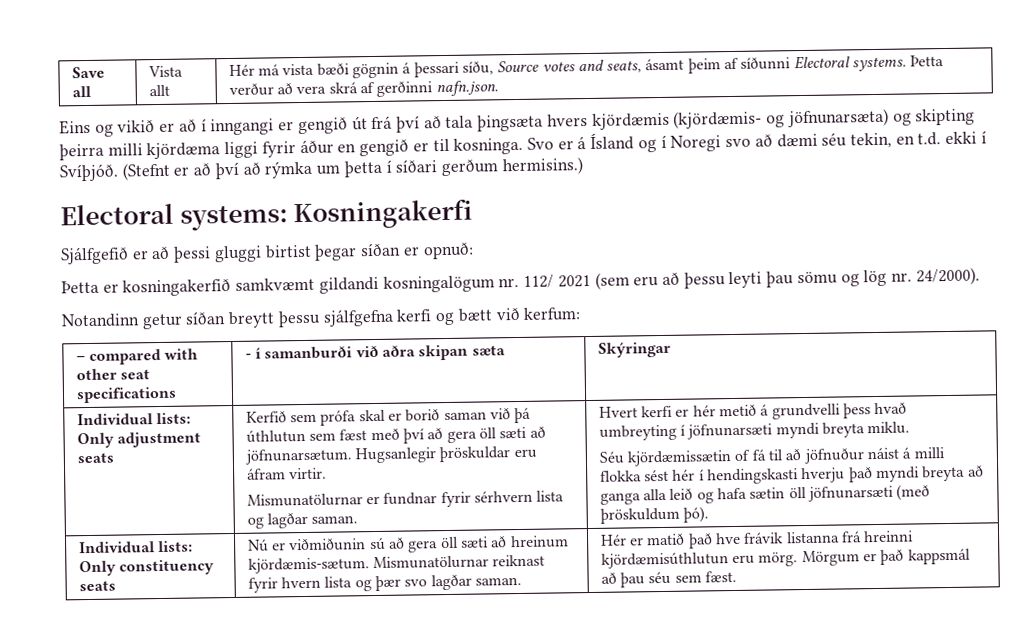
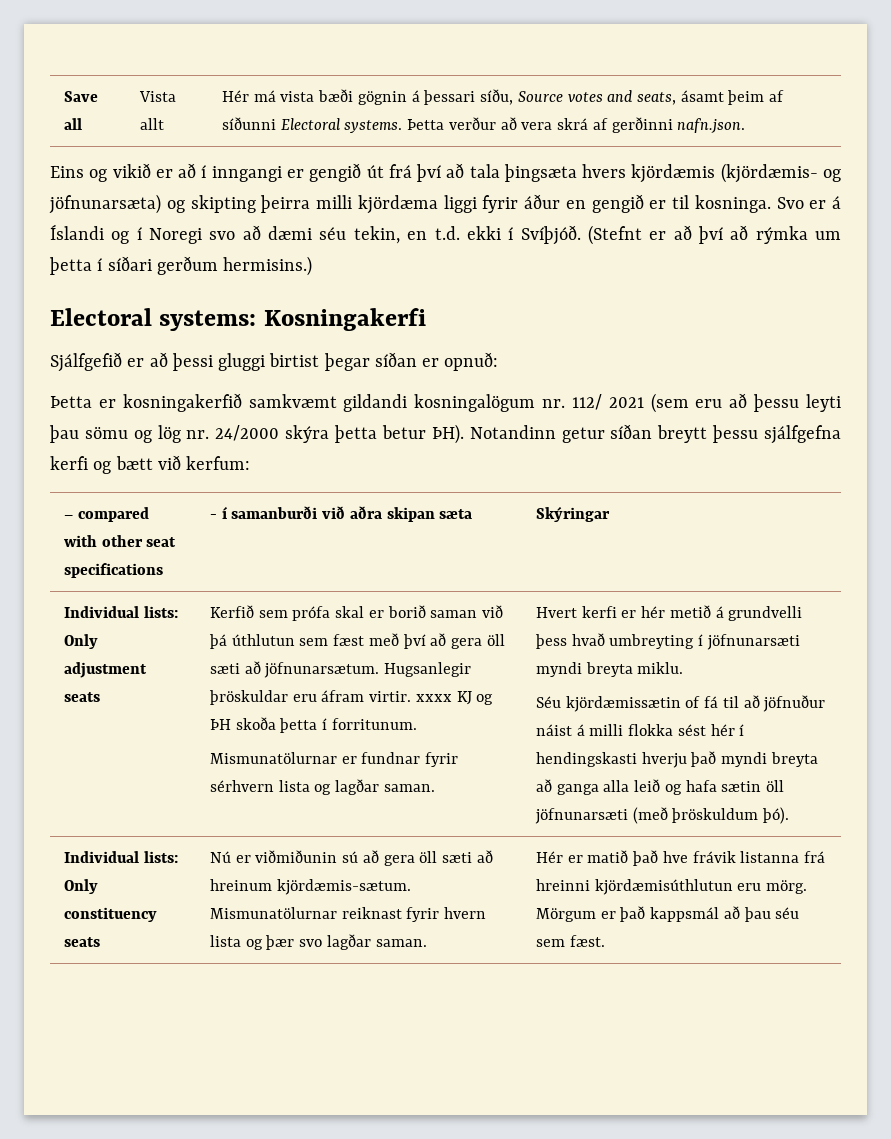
- Svo er á Ísland og í Noregi svo að dæmi séu tekin, en t.d. ekki í Svíþjóð.
+ Svo er á Íslandi og í Noregi svo að dæmi séu tekin, en t.d. ekki í Svíþjóð.
- Þetta er kosningakerfið samkvæmt gildandi kosningalögum nr. 112/ 2021 (sem eru að þessu leyti þau sömu og lög nr. 24/2000).
- Notandinn getur síðan breytt þessu sjálfgefna kerfi og bætt við kerfum:
+ Þetta er kosningakerfið samkvæmt gildandi kosningalögum nr. 112/ 2021 (sem eru að þessu leyti þau sömu og lög nr. 24/2000 skýra þetta betur ÞH). Notandinn getur síðan breytt þessu sjálfgefna kerfi og bætt við kerfum:
- Hugsanlegir þröskuldar eru áfram virtir.
+ Hugsanlegir þröskuldar eru áfram virtir. xxxx KJ og ÞH skoða þetta í forritunum.

